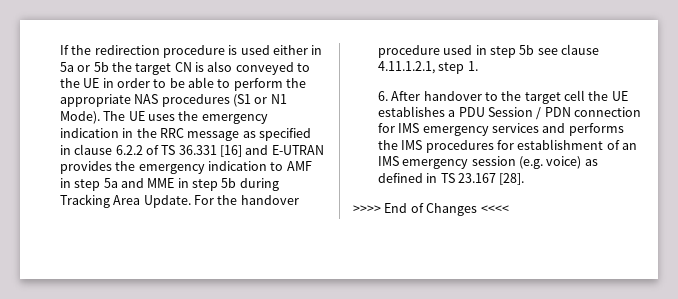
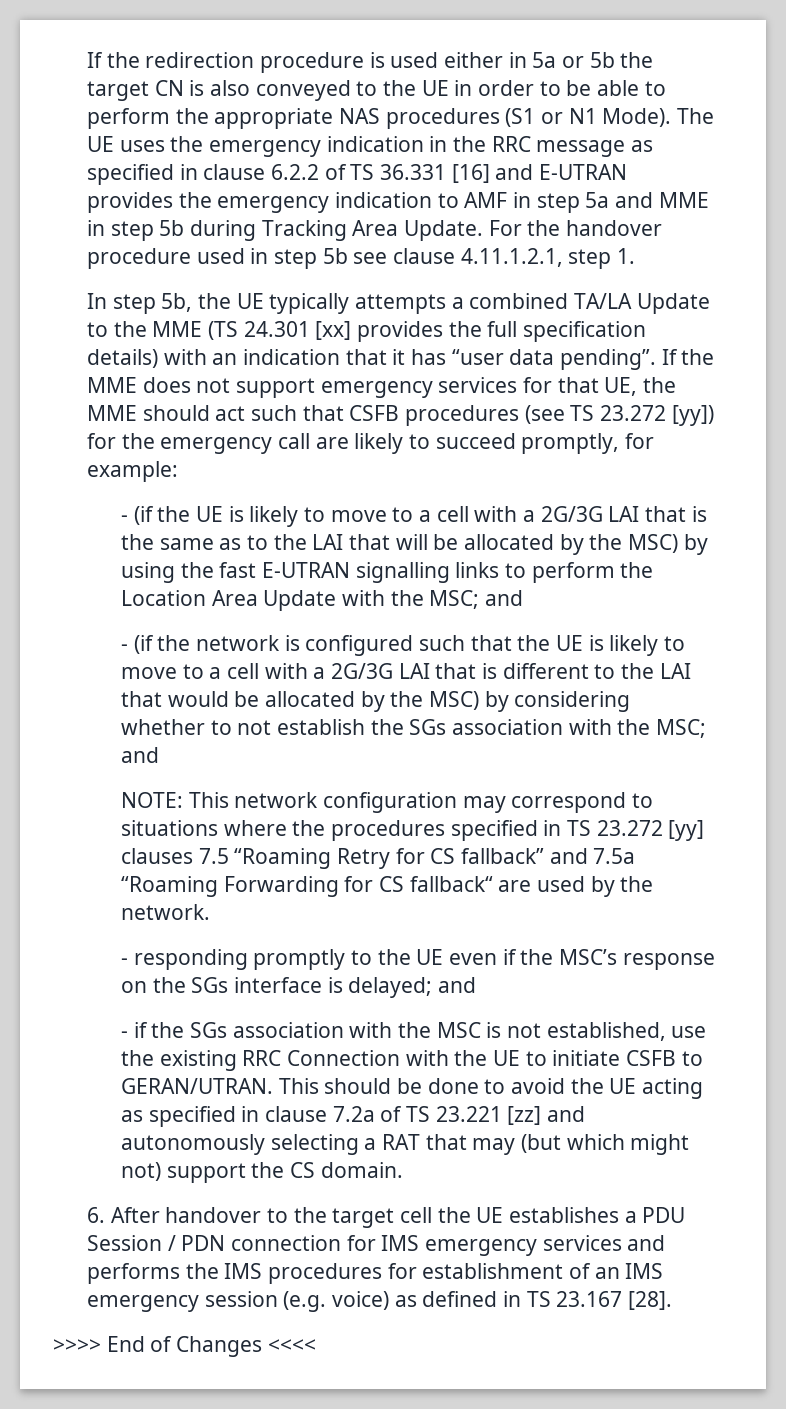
+ In step 5b, the UE typically attempts a combined TA/LA Update to the MME (TS 24.301 [xx] provides the full specification details) with an indication that it has “user data pending”. If the MME does not support emergency services for that UE, the MME should act such that CSFB procedures (see TS 23.272 [yy]) for the emergency call are likely to succeed promptly, for example:
+ - (if the UE is likely to move to a cell with a 2G/3G LAI that is the same as to the LAI that will be allocated by the MSC) by using the fast E-UTRAN signalling links to perform the Location Area Update with the MSC; and
+ - (if the network is configured such that the UE is likely to move to a cell with a 2G/3G LAI that is different to the LAI that would be allocated by the MSC) by considering whether to not establish the SGs association with the MSC; and
+ NOTE: This network configuration may correspond to situations where the procedures specified in TS 23.272 [yy] clauses 7.5 “Roaming Retry for CS fallback” and 7.5a “Roaming Forwarding for CS fallback“ are used by the network.
+ - responding promptly to the UE even if the MSC’s response on the SGs interface is delayed; and
+ - if the SGs association with the MSC is not established, use the existing RRC Connection with the UE to initiate CSFB to GERAN/UTRAN. This should be done to avoid the UE acting as specified in clause 7.2a of TS 23.221 [zz] and autonomously selecting a RAT that may (but which might not) support the CS domain.

